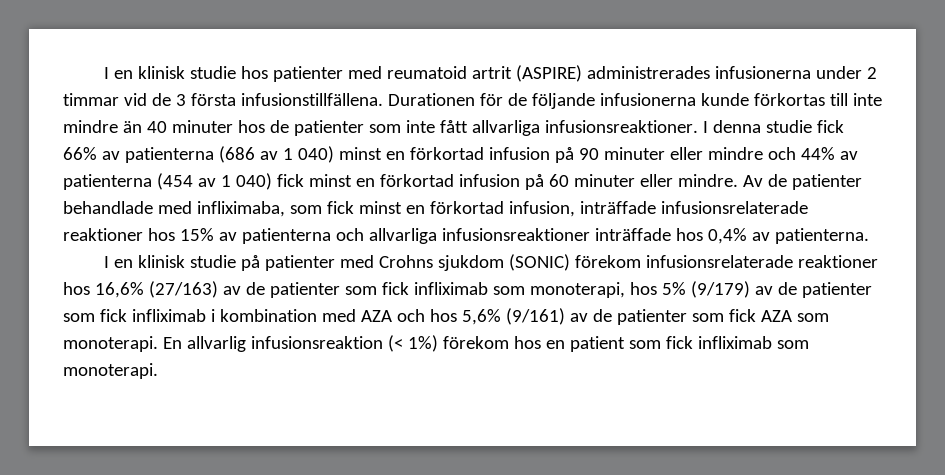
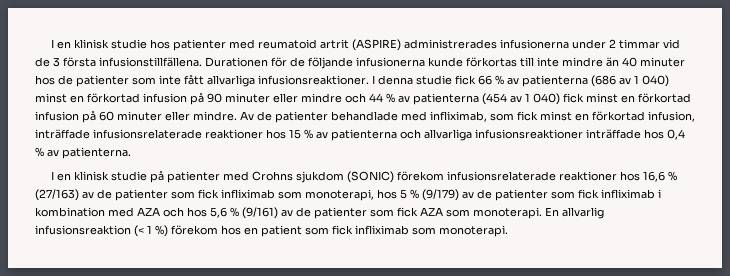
- I denna studie fick 66% av patienterna (686 av 1 040) minst en förkortad infusion på 90 minuter eller mindre och 44% av patienterna (454 av 1 040) fick minst en förkortad infusion på 60 minuter eller mindre.
+ I denna studie fick 66 % av patienterna (686 av 1 040) minst en förkortad infusion på 90 minuter eller mindre och 44 % av patienterna (454 av 1 040) fick minst en förkortad infusion på 60 minuter eller mindre.
- Av de patienter behandlade med infliximaba, som fick minst en förkortad infusion, inträffade infusionsrelaterade reaktioner hos 15% av patienterna och allvarliga infusionsreaktioner inträffade hos 0,4% av patienterna.
+ Av de patienter behandlade med infliximab, som fick minst en förkortad infusion, inträffade infusionsrelaterade reaktioner hos 15 % av patienterna och allvarliga infusionsreaktioner inträffade hos 0,4 % av patienterna.
- I en klinisk studie på patienter med Crohns sjukdom (SONIC) förekom infusionsrelaterade reaktioner hos 16,6% (27/163) av de patienter som fick infliximab som monoterapi, hos 5% (9/179) av de patienter som fick infliximab i kombination med AZA och hos 5,6% (9/161) av de patienter som fick AZA som monoterapi.
+ I en klinisk studie på patienter med Crohns sjukdom (SONIC) förekom infusionsrelaterade reaktioner hos 16,6 % (27/163) av de patienter som fick infliximab som monoterapi, hos 5 % (9/179) av de patienter som fick infliximab i kombination med AZA och hos 5,6 % (9/161) av de patienter som fick AZA som monoterapi.
- En allvarlig infusionsreaktion (< 1%) förekom hos en patient som fick infliximab som monoterapi.
+ En allvarlig infusionsreaktion (< 1 %) förekom hos en patient som fick infliximab som monoterapi.

